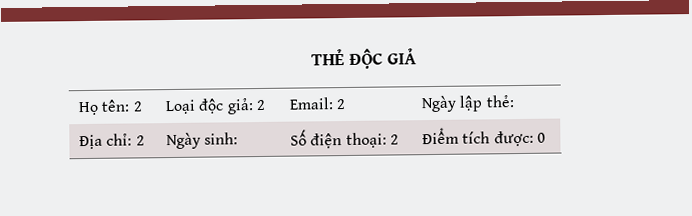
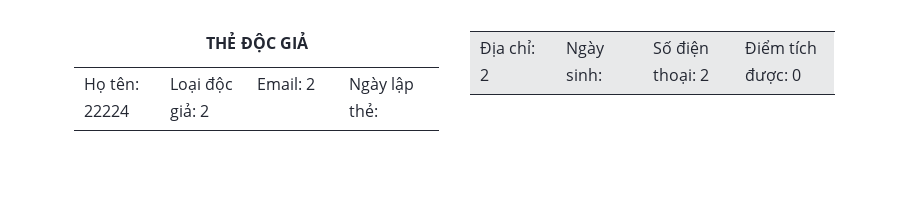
- Họ tên: 2 | Loại độc giả: 2 | Email: 2 | Ngày lập thẻ:
+ Họ tên: 22224 | Loại độc giả: 2 | Email: 2 | Ngày lập thẻ:

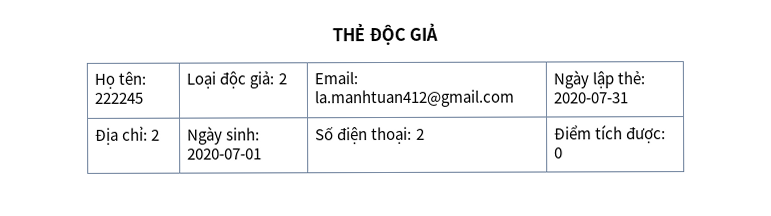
- Họ tên: 22224 | Loại độc giả: 2 | Email: 2 | Ngày lập thẻ:
+ Họ tên: 222245 | Loại độc giả: 2 | Email: la.manhtuan412@gmail.com | Ngày lập thẻ: 2020-07-31
- Địa chỉ: 2 | Ngày sinh: | Số điện thoại: 2 | Điểm tích được: 0
+ Địa chỉ: 2 | Ngày sinh: 2020-07-01 | Số điện thoại: 2 | Điểm tích được: 0

